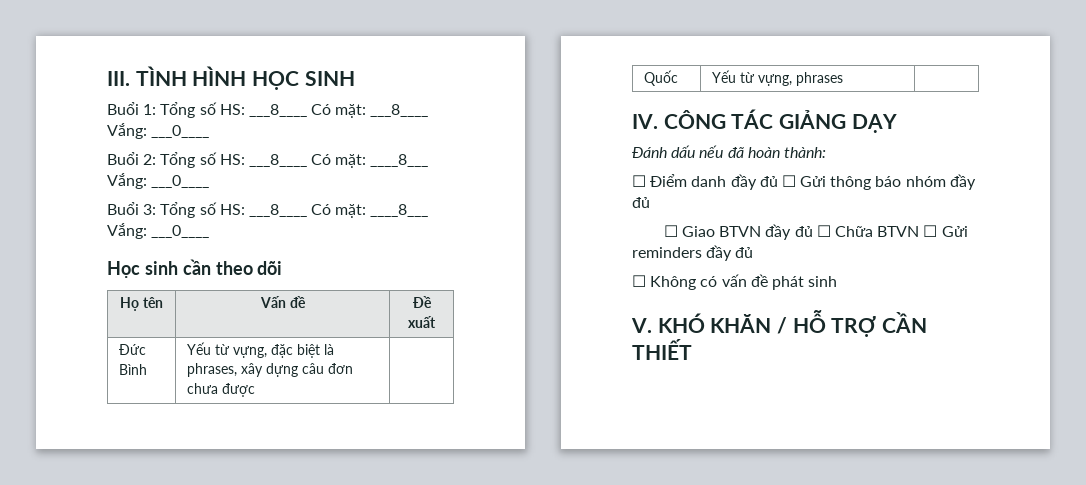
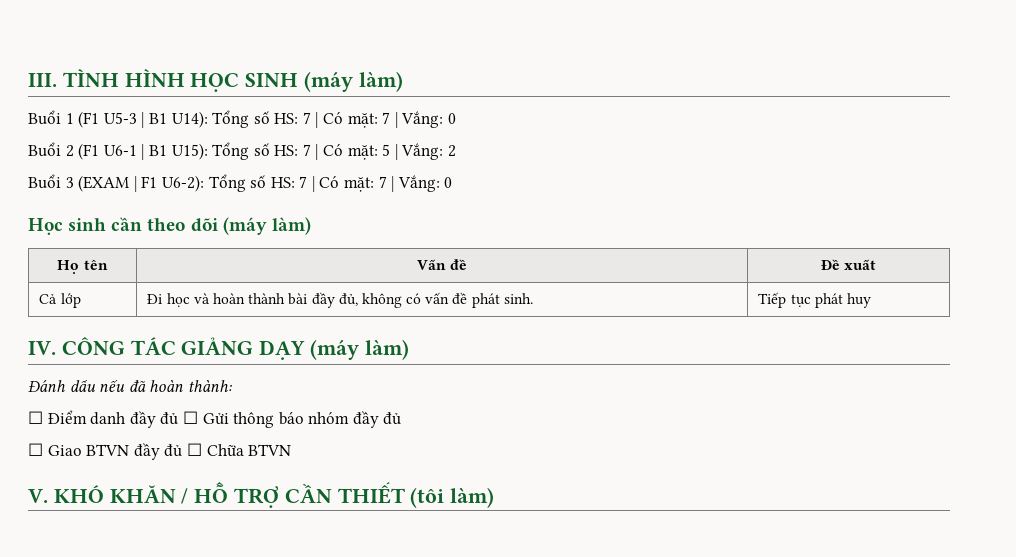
- III. TÌNH HÌNH HỌC SINH
- Buổi 1: Tổng số HS: ___8____ Có mặt: ___8____ Vắng: ___0____
- Buổi 2: Tổng số HS: ___8____ Có mặt: ____8___ Vắng: ___0____
- Buổi 3: Tổng số HS: ___8____ Có mặt: ____8___ Vắng: ___0____
+ III. TÌNH HÌNH HỌC SINH (máy làm)
+ Buổi 1 (F1 U5-3 | B1 U14): Tổng số HS: 7 | Có mặt: 7 | Vắng: 0
+ Buổi 2 (F1 U6-1 | B1 U15): Tổng số HS: 7 | Có mặt: 5 | Vắng: 2
+ Buổi 3 (EXAM | F1 U6-2): Tổng số HS: 7 | Có mặt: 7 | Vắng: 0
- Học sinh cần theo dõi
+ Học sinh cần theo dõi (máy làm)
- Đức Bình | Yếu từ vựng, đặc biệt là phrases, xây dựng câu đơn chưa được |
- Quốc | Yếu từ vựng, phrases |
+ Cả lớp | Đi học và hoàn thành bài đầy đủ, không có vấn đề phát sinh. | Tiếp tục phát huy
- IV. CÔNG TÁC GIẢNG DẠY
+ IV. CÔNG TÁC GIẢNG DẠY (máy làm)
- ☐ Giao BTVN đầy đủ ☐ Chữa BTVN ☐ Gửi reminders đầy đủ
- ☐ Không có vấn đề phát sinh
+ ☐ Giao BTVN đầy đủ ☐ Chữa BTVN
- V. KHÓ KHĂN / HỖ TRỢ CẦN THIẾT
+ V. KHÓ KHĂN / HỖ TRỢ CẦN THIẾT (tôi làm)

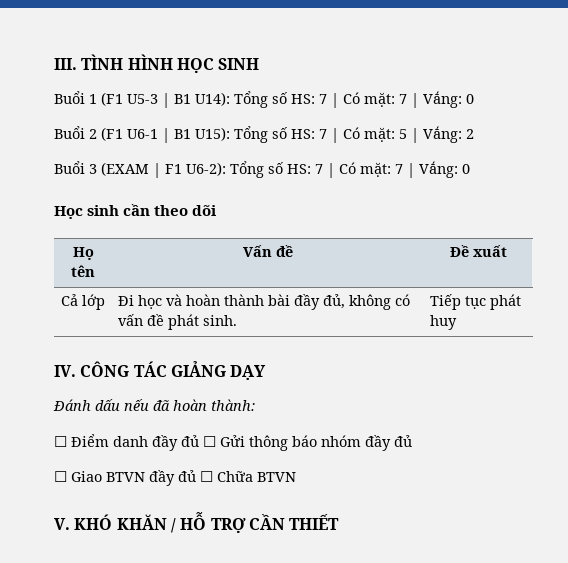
- III. TÌNH HÌNH HỌC SINH (máy làm)
+ III. TÌNH HÌNH HỌC SINH
- Học sinh cần theo dõi (máy làm)
+ Học sinh cần theo dõi
- IV. CÔNG TÁC GIẢNG DẠY (máy làm)
+ IV. CÔNG TÁC GIẢNG DẠY
- V. KHÓ KHĂN / HỖ TRỢ CẦN THIẾT (tôi làm)
+ V. KHÓ KHĂN / HỖ TRỢ CẦN THIẾT

